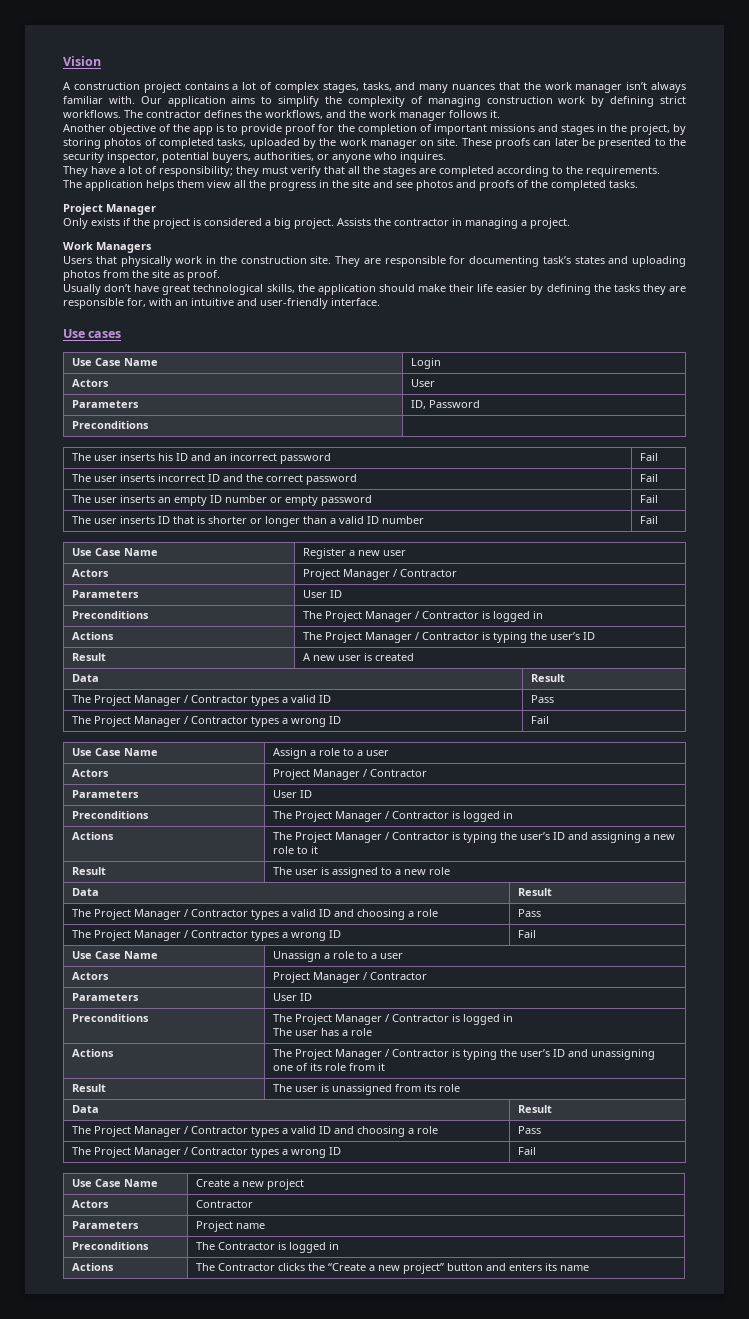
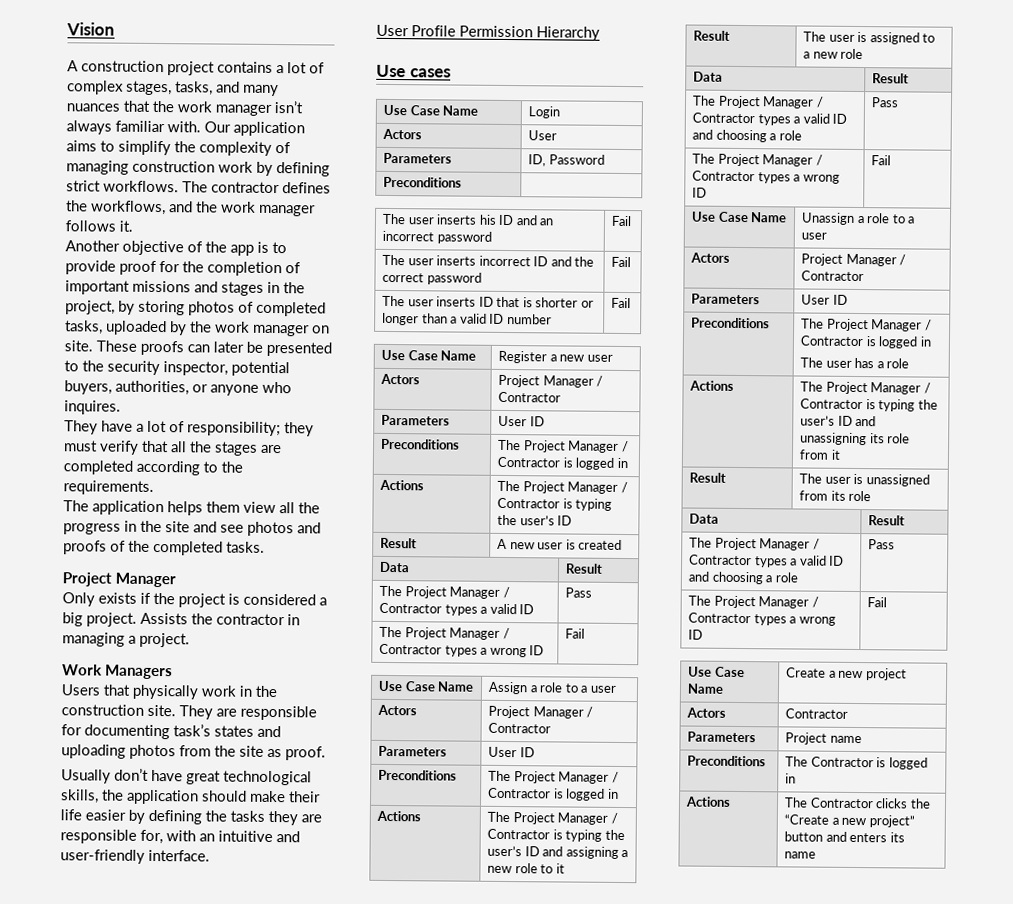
+ User Profile Permission Hierarchy
- The user inserts an empty ID number or empty password | Fail
- Actions | The Project Manager / Contractor is typing the user’s ID and unassigning one of its role from it
+ Actions | The Project Manager / Contractor is typing the user’s ID and unassigning its role from it

